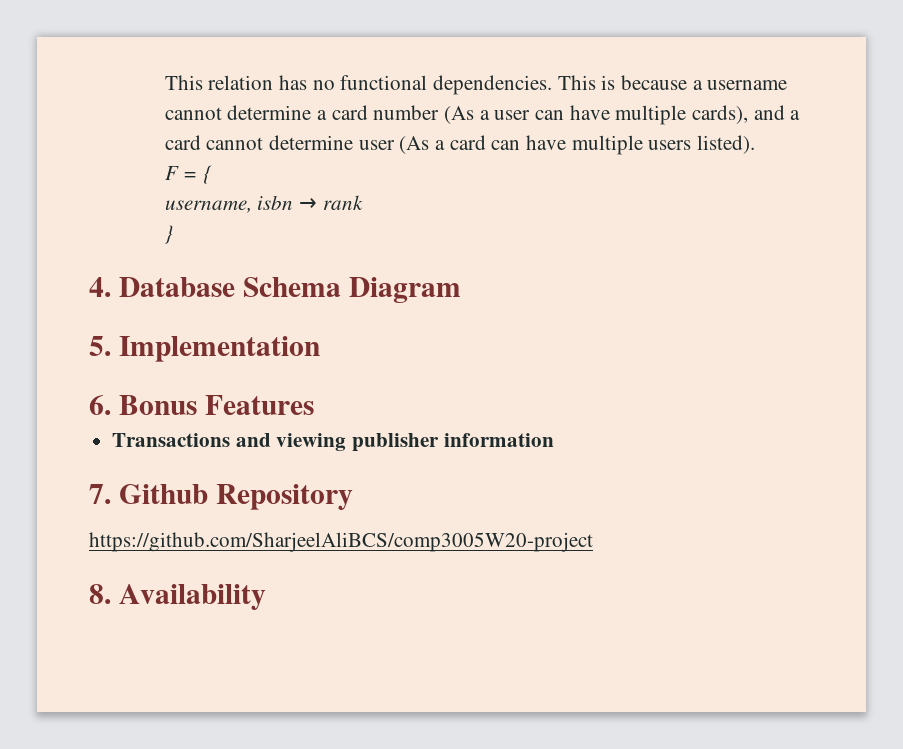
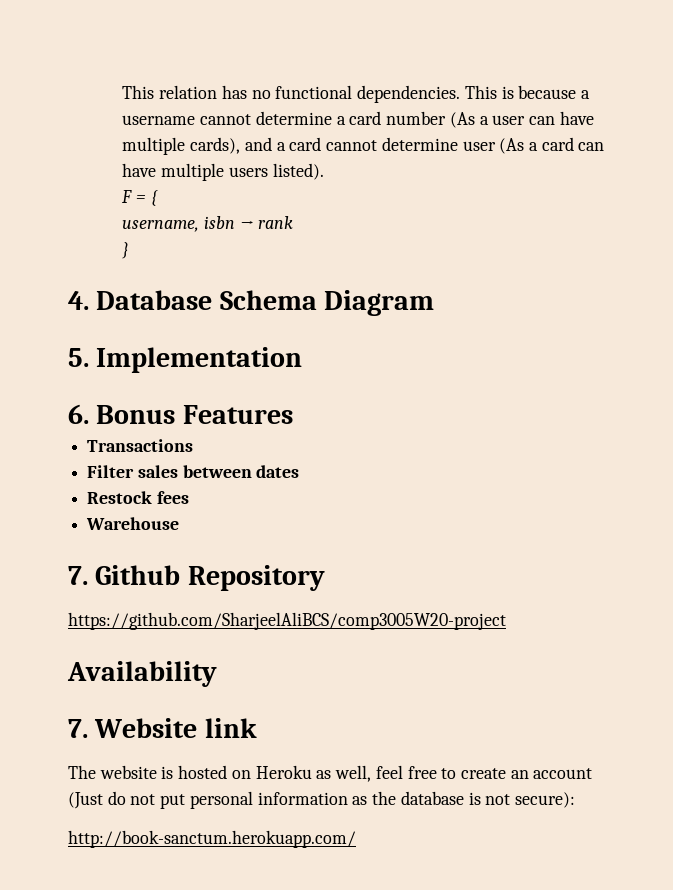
- Transactions and viewing publisher information
+ Transactions
+ Filter sales between dates
+ Restock fees
+ Warehouse
- 8. Availability
+ Availability
+ 7. Website link
+ The website is hosted on Heroku as well, feel free to create an account (Just do not put personal information as the database is not secure):
+ http://book-sanctum.herokuapp.com/

